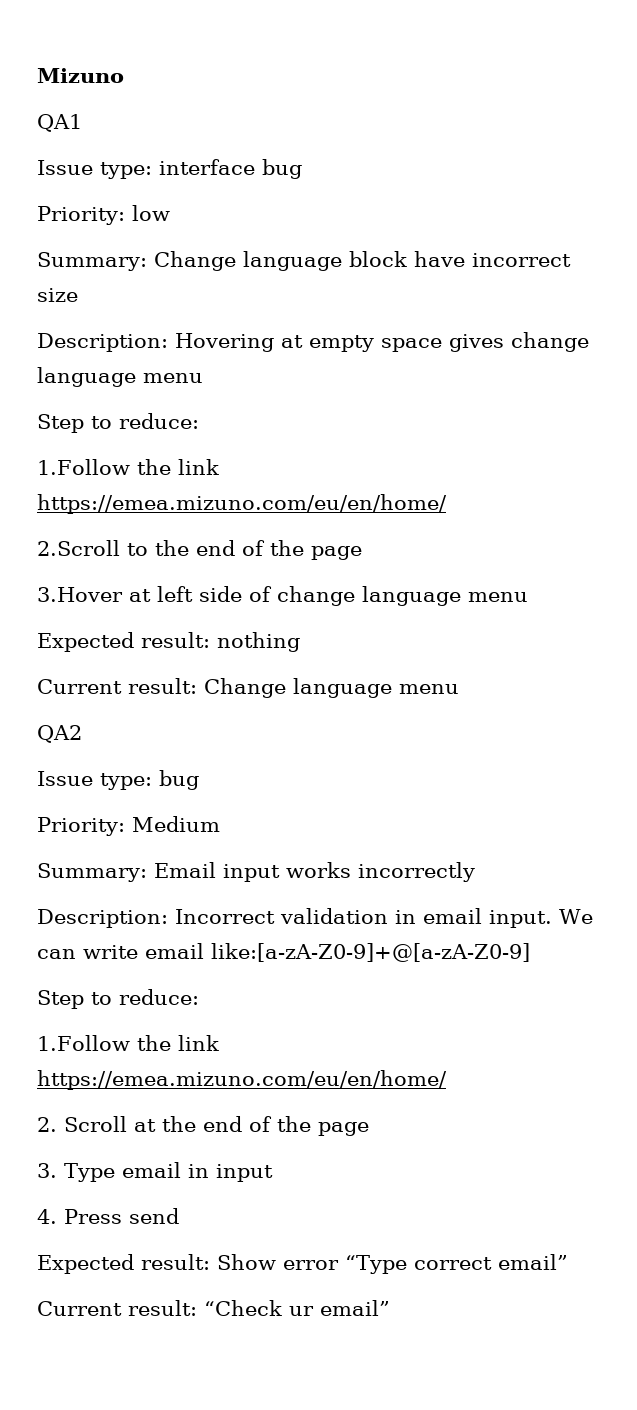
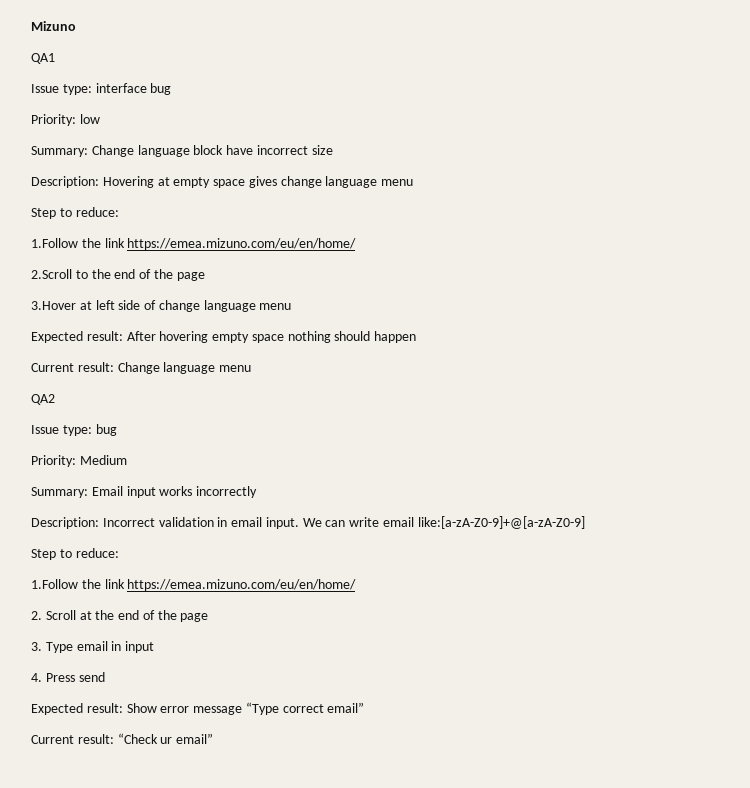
- Expected result: nothing
+ Expected result: After hovering empty space nothing should happen
- Expected result: Show error “Type correct email”
+ Expected result: Show error message “Type correct email”

